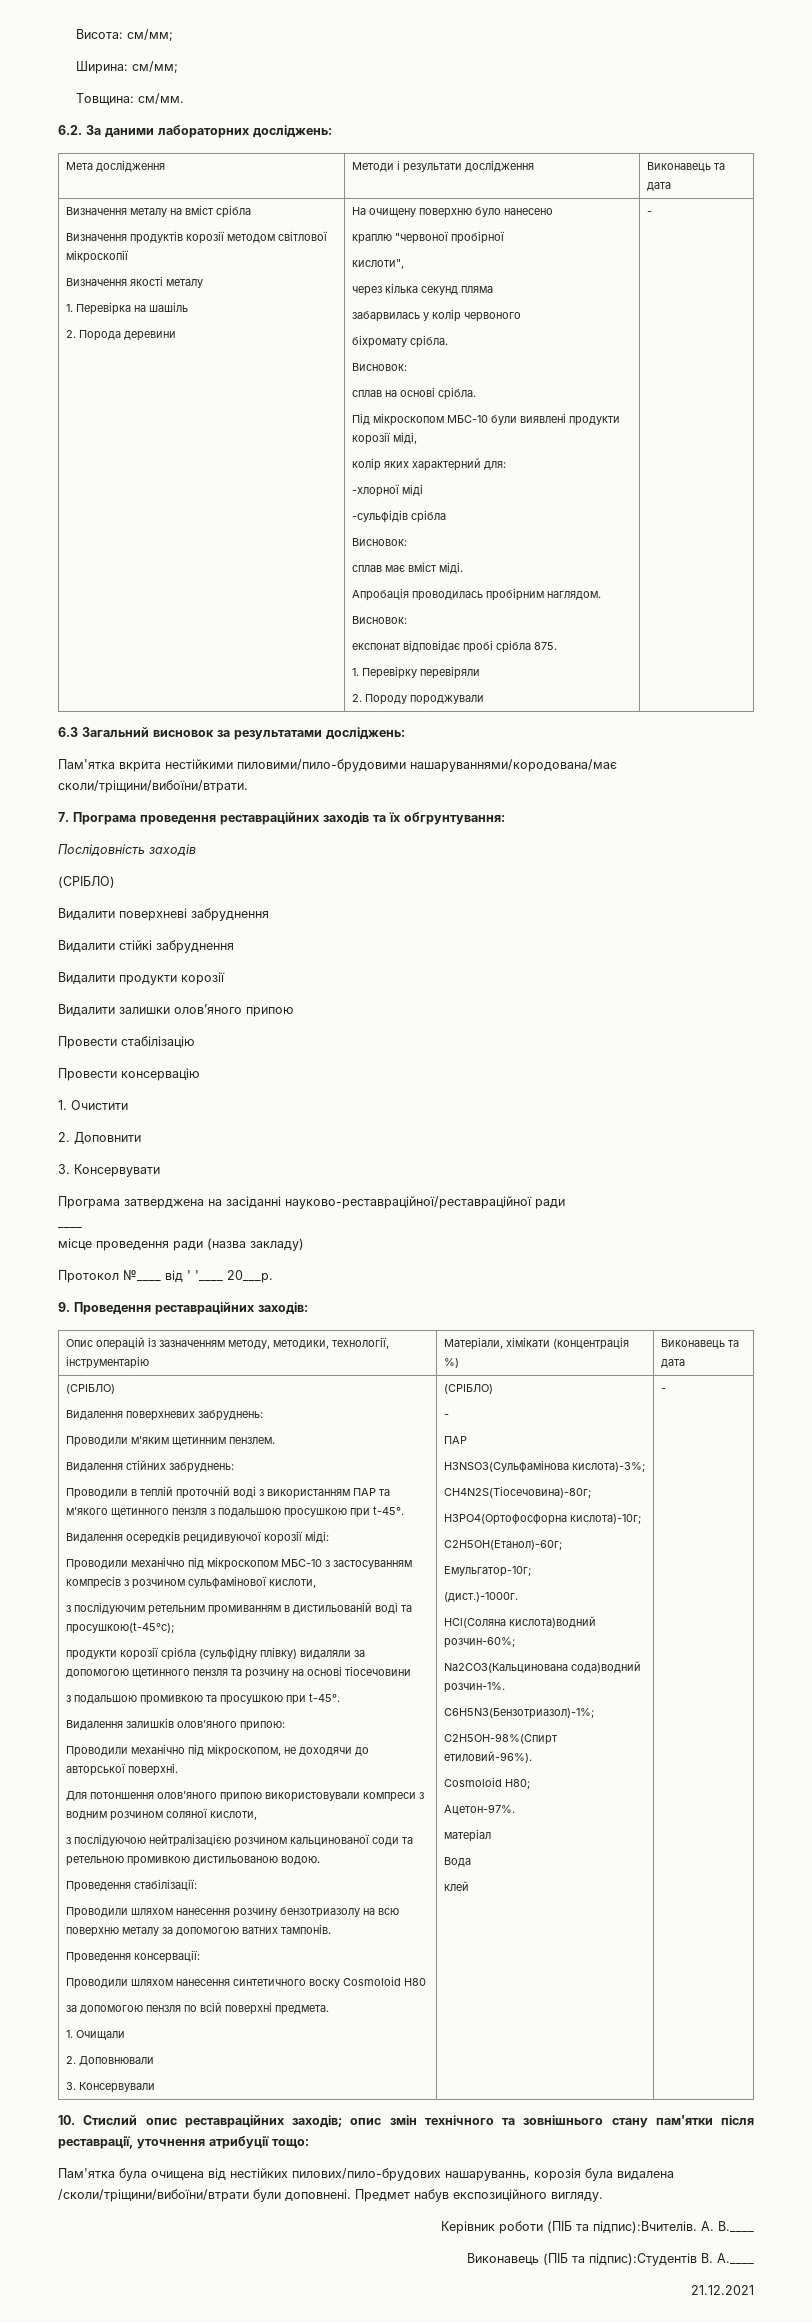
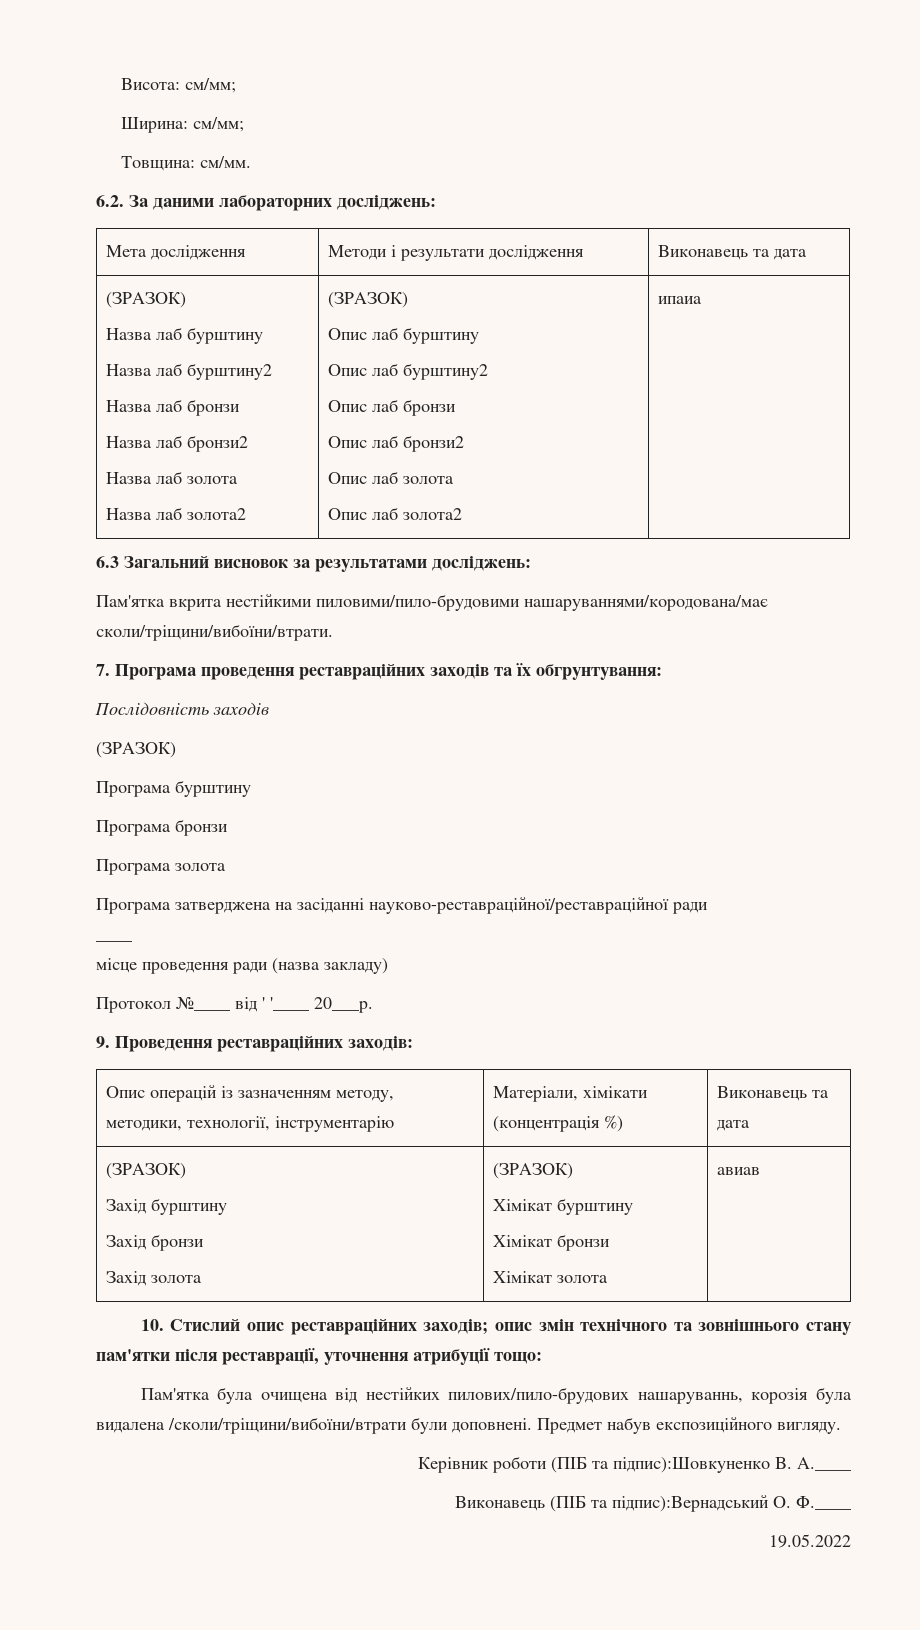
  Мета дослідження | Методи і результати дослідження | Виконавець та дата
- Визначення металу на вміст срібла
- Визначення продуктів корозії методом світлової мікроскопії
- Визначення якості металу
- 1. Перевірка на шашіль
- 2. Порода деревини | На очищену поверхню було нанесено
- краплю "червоної пробірної
- кислоти",
- через кілька секунд пляма
- забарвилась у колір червоного
- біхромату срібла.
- Висновок:
- сплав на основі срібла.
- Під мікроскопом МБС-10 були виявлені продукти корозії міді,
- колір яких характерний для:
- -хлорної міді
- -сульфідів срібла
- Висновок:
- сплав має вміст міді.
- Апробація проводилась пробірним наглядом.
- Висновок:
- експонат відповідає пробі срібла 875.
- 1. Перевірку перевіряли
- 2. Породу породжували | -
+ (ЗРАЗОК)
+ Назва лаб бурштину
+ Назва лаб бурштину2
+ Назва лаб бронзи
+ Назва лаб бронзи2
+ Назва лаб золота
+ Назва лаб золота2 | (ЗРАЗОК)
+ Опис лаб бурштину
+ Опис лаб бурштину2
+ Опис лаб бронзи
+ Опис лаб бронзи2
+ Опис лаб золота
+ Опис лаб золота2 | ипаиа
  Послідовність заходів
- (СРІБЛО)
- Видалити поверхневі забруднення
- Видалити стійкі забруднення
- Видалити продукти корозії
- Видалити залишки олов’яного припою
- Провести стабілізацію
- Провести консервацію
- 1. Очистити
- 2. Доповнити
- 3. Консервувати
+ (ЗРАЗОК)
+ Програма бурштину
+ Програма бронзи
+ Програма золота
  Опис операцій із зазначенням методу, методики, технології, інструментарію | Матеріали, хімікати (концентрація %) | Виконавець та дата
- (СРІБЛО)
- Видалення поверхневих забруднень:
- Проводили м'яким щетинним пензлем.
- Видалення стійних забруднень:
- Проводили в теплій проточній воді з використанням ПАР та м'якого щетинного пензля з подальшою просушкою при t-45°.
- Видалення осередків рецидивуючої корозії міді:
- Проводили механічно під мікроскопом МБС-10 з застосуванням компресів з розчином сульфамінової кислоти,
- з послідуючим ретельним промиванням в дистильованій воді та просушкою(t-45°с);
- продукти корозії срібла (сульфідну плівку) видаляли за допомогою щетинного пензля та розчину на основі тіосечовини
- з подальшою промивкою та просушкою при t-45°.
- Видалення залишків олов’яного припою:
- Проводили механічно під мікроскопом, не доходячи до авторської поверхні.
- Для потоншення олов’яного припою використовували компреси з водним розчином соляної кислоти,
- з послідуючою нейтралізацією розчином кальцинованої соди та ретельною промивкою дистильованою водою.
- Проведення стабілізації:
- Проводили шляхом нанесення розчину бензотриазолу на всю поверхню металу за допомогою ватних тампонів.
- Проведення консервації:
- Проводили шляхом нанесення синтетичного воску Cosmoloid H80
- за допомогою пензля по всій поверхні предмета.
- 1. Очищали
- 2. Доповнювали
- 3. Консервували | (СРІБЛО)
- -
- ПАР
- H3NSO3(Cульфамінова кислота)-3%;
- CH4N2S(Тіосечовина)-80г;
- H3PO4(Ортофосфорна кислота)-10г;
- C2H5OH(Етанол)-60г;
- Емульгатор-10г;
- (дист.)-1000г.
- HCl(Соляна кислота)водний розчин-60%;
- Na2CO3(Кальцинована сода)водний розчин-1%.
- C6H5N3(Бензотриазол)-1%;
- C2H5OH-98%(Спирт етиловий-96%).
- Cosmoloid H80;
- Ацетон-97%.
- матеріал
- Вода
- клей | -
+ (ЗРАЗОК)
+ Захід бурштину
+ Захід бронзи
+ Захід золота | (ЗРАЗОК)
+ Хімікат бурштину
+ Хімікат бронзи
+ Хімікат золота | авиав
- Керівник роботи (ПІБ та підпис):Вчителів. А. В.____
+ Керівник роботи (ПІБ та підпис):Шовкуненко В. А.____
- Виконавець (ПІБ та підпис):Студентів В. А.____
- 21.12.2021
+ Виконавець (ПІБ та підпис):Вернадський О. Ф.____
+ 19.05.2022

